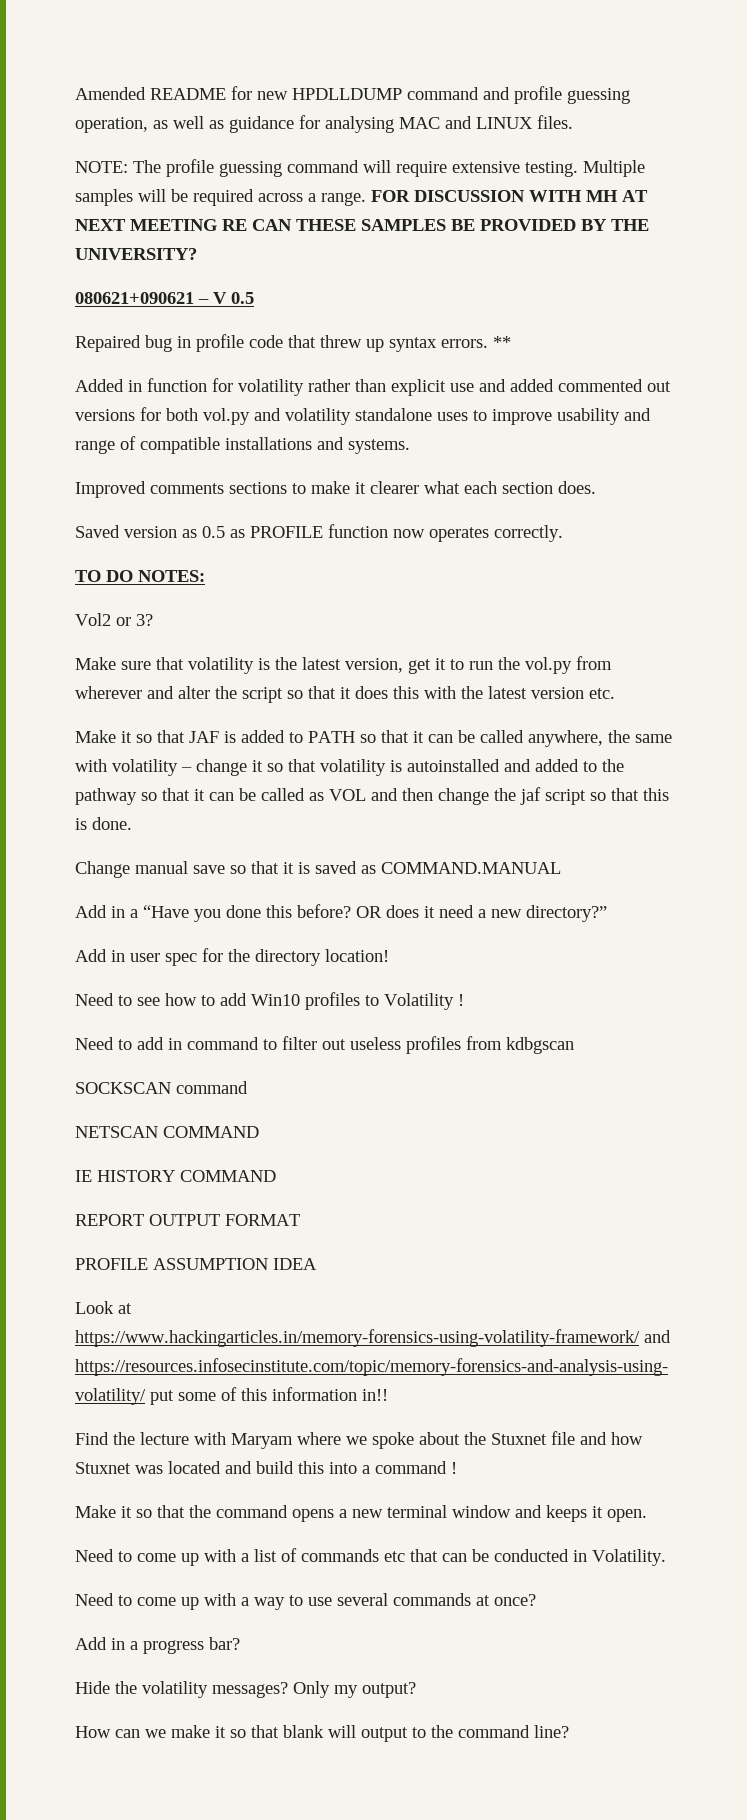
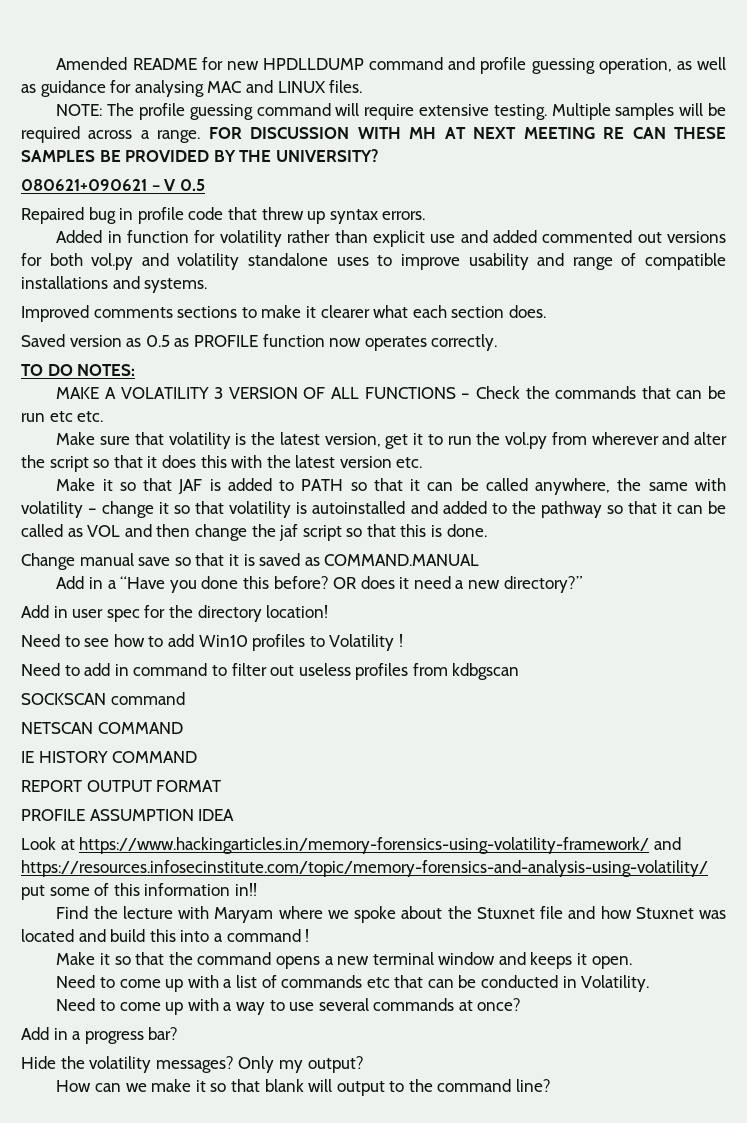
- **
- Vol2 or 3?
+ MAKE A VOLATILITY 3 VERSION OF ALL FUNCTIONS – Check the commands that can be run etc etc.

